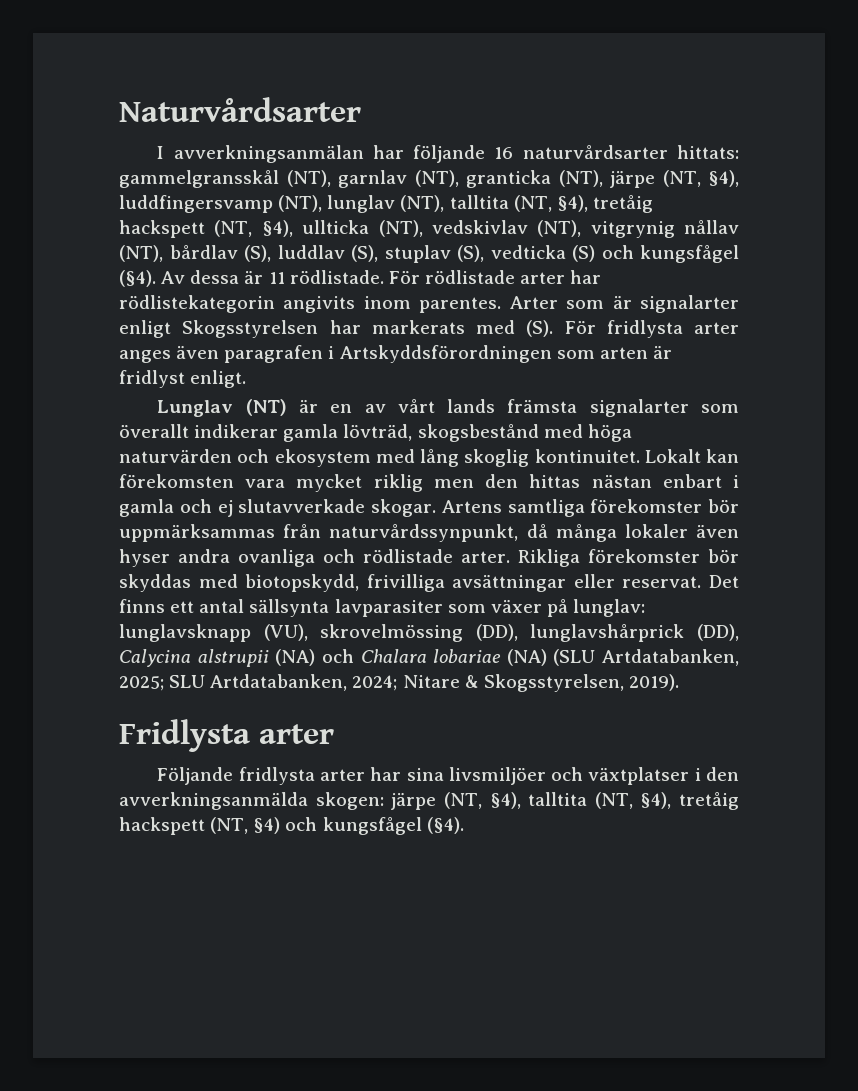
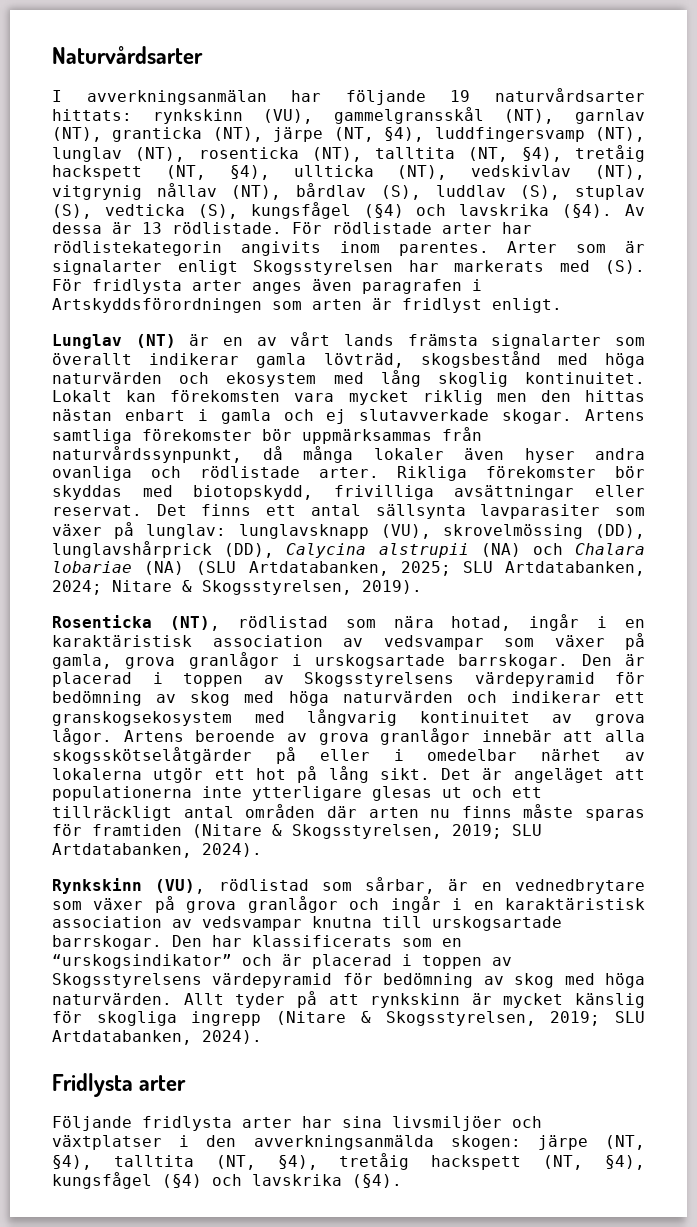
- I avverkningsanmälan har följande 16 naturvårdsarter hittats: gammelgransskål (NT), garnlav (NT), granticka (NT), järpe (NT, §4), luddfingersvamp (NT), lunglav (NT), talltita (NT, §4), tretåig hackspett (NT, §4), ullticka (NT), vedskivlav (NT), vitgrynig nållav (NT), bårdlav (S), luddlav (S), stuplav (S), vedticka (S) och kungsfågel (§4).
+ I avverkningsanmälan har följande 19 naturvårdsarter hittats: rynkskinn (VU), gammelgransskål (NT), garnlav (NT), granticka (NT), järpe (NT, §4), luddfingersvamp (NT), lunglav (NT), rosenticka (NT), talltita (NT, §4), tretåig hackspett (NT, §4), ullticka (NT), vedskivlav (NT), vitgrynig nållav (NT), bårdlav (S), luddlav (S), stuplav (S), vedticka (S), kungsfågel (§4) och lavskrika (§4).
- Av dessa är 11 rödlistade.
+ Av dessa är 13 rödlistade.
+ Rosenticka (NT), rödlistad som nära hotad, ingår i en karaktäristisk association av vedsvampar som växer på gamla, grova granlågor i urskogsartade barrskogar. Den är placerad i toppen av Skogsstyrelsens värdepyramid för bedömning av skog med höga naturvärden och indikerar ett granskogsekosystem med långvarig kontinuitet av grova lågor. Artens beroende av grova granlågor innebär att alla skogsskötselåtgärder på eller i omedelbar närhet av lokalerna utgör ett hot på lång sikt. Det är angeläget att populationerna inte ytterligare glesas ut och ett tillräckligt antal områden där arten nu finns måste sparas för framtiden (Nitare & Skogsstyrelsen, 2019; SLU Artdatabanken, 2024).
+ Rynkskinn (VU), rödlistad som sårbar, är en vednedbrytare som växer på grova granlågor och ingår i en karaktäristisk association av vedsvampar knutna till urskogsartade barrskogar. Den har klassificerats som en “urskogsindikator” och är placerad i toppen av Skogsstyrelsens värdepyramid för bedömning av skog med höga naturvärden. Allt tyder på att rynkskinn är mycket känslig för skogliga ingrepp (Nitare & Skogsstyrelsen, 2019; SLU Artdatabanken, 2024).
- Följande fridlysta arter har sina livsmiljöer och växtplatser i den avverkningsanmälda skogen: järpe (NT, §4), talltita (NT, §4), tretåig hackspett (NT, §4) och kungsfågel (§4).
+ Följande fridlysta arter har sina livsmiljöer och växtplatser i den avverkningsanmälda skogen: järpe (NT, §4), talltita (NT, §4), tretåig hackspett (NT, §4), kungsfågel (§4) och lavskrika (§4).

